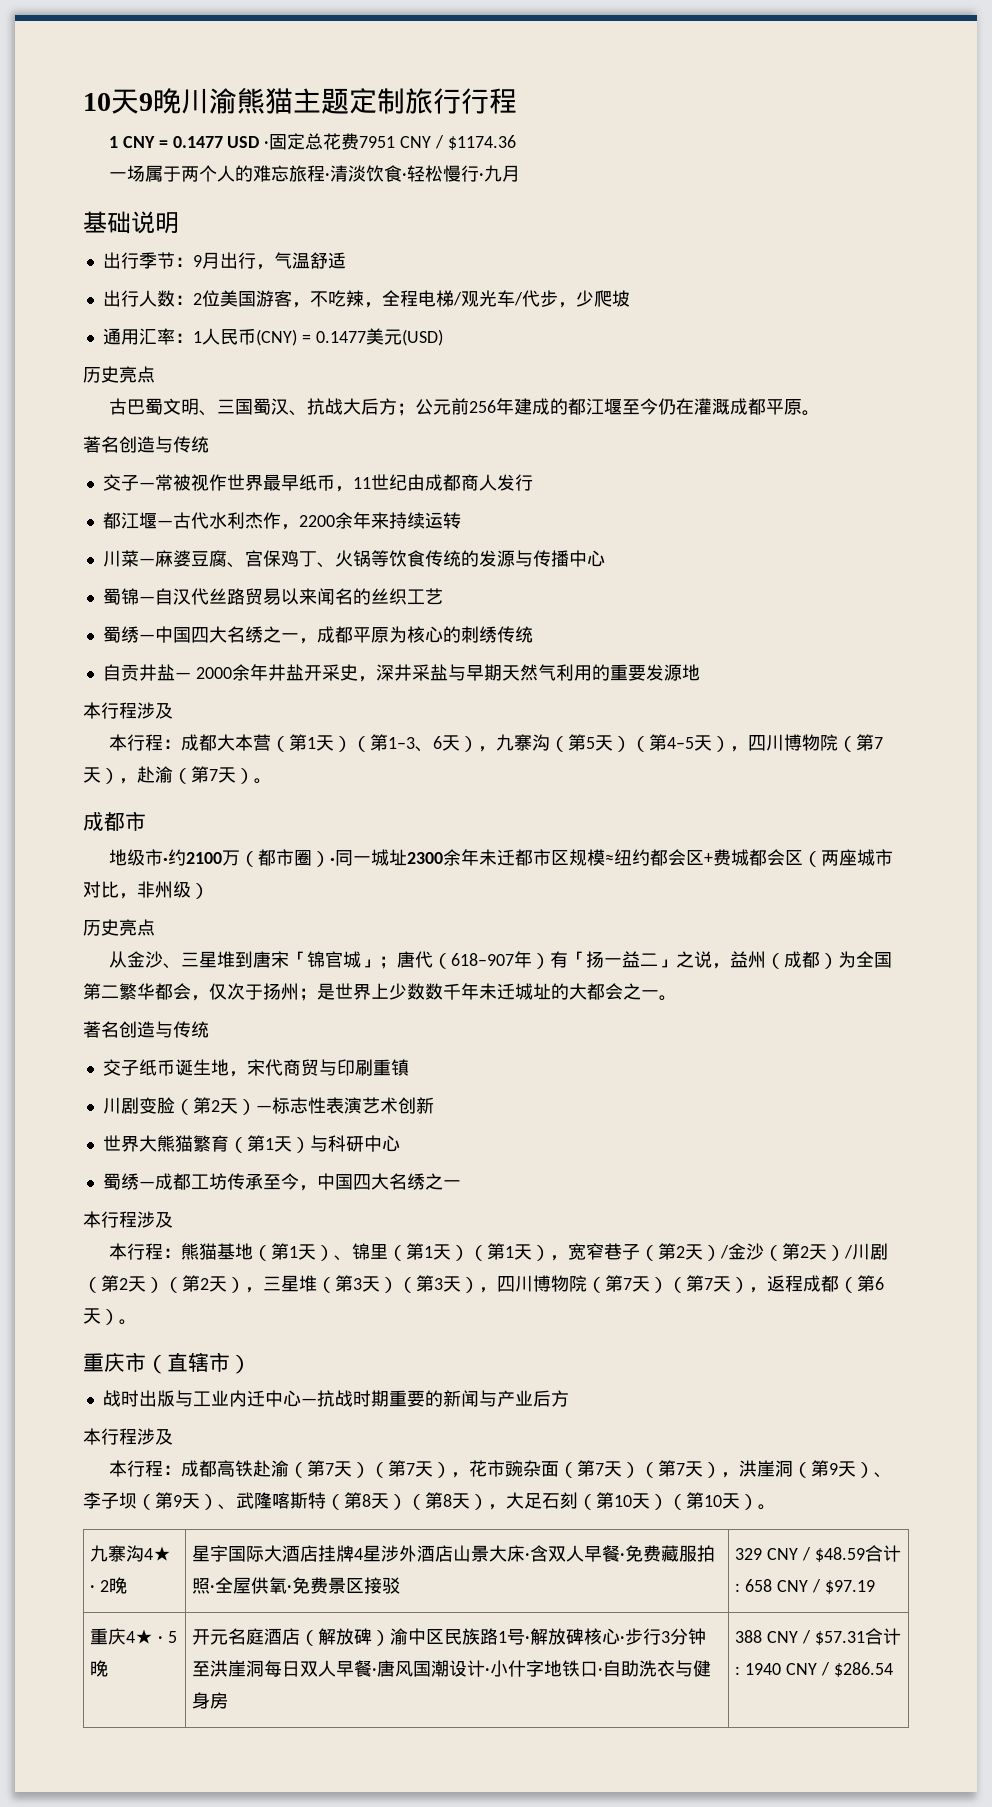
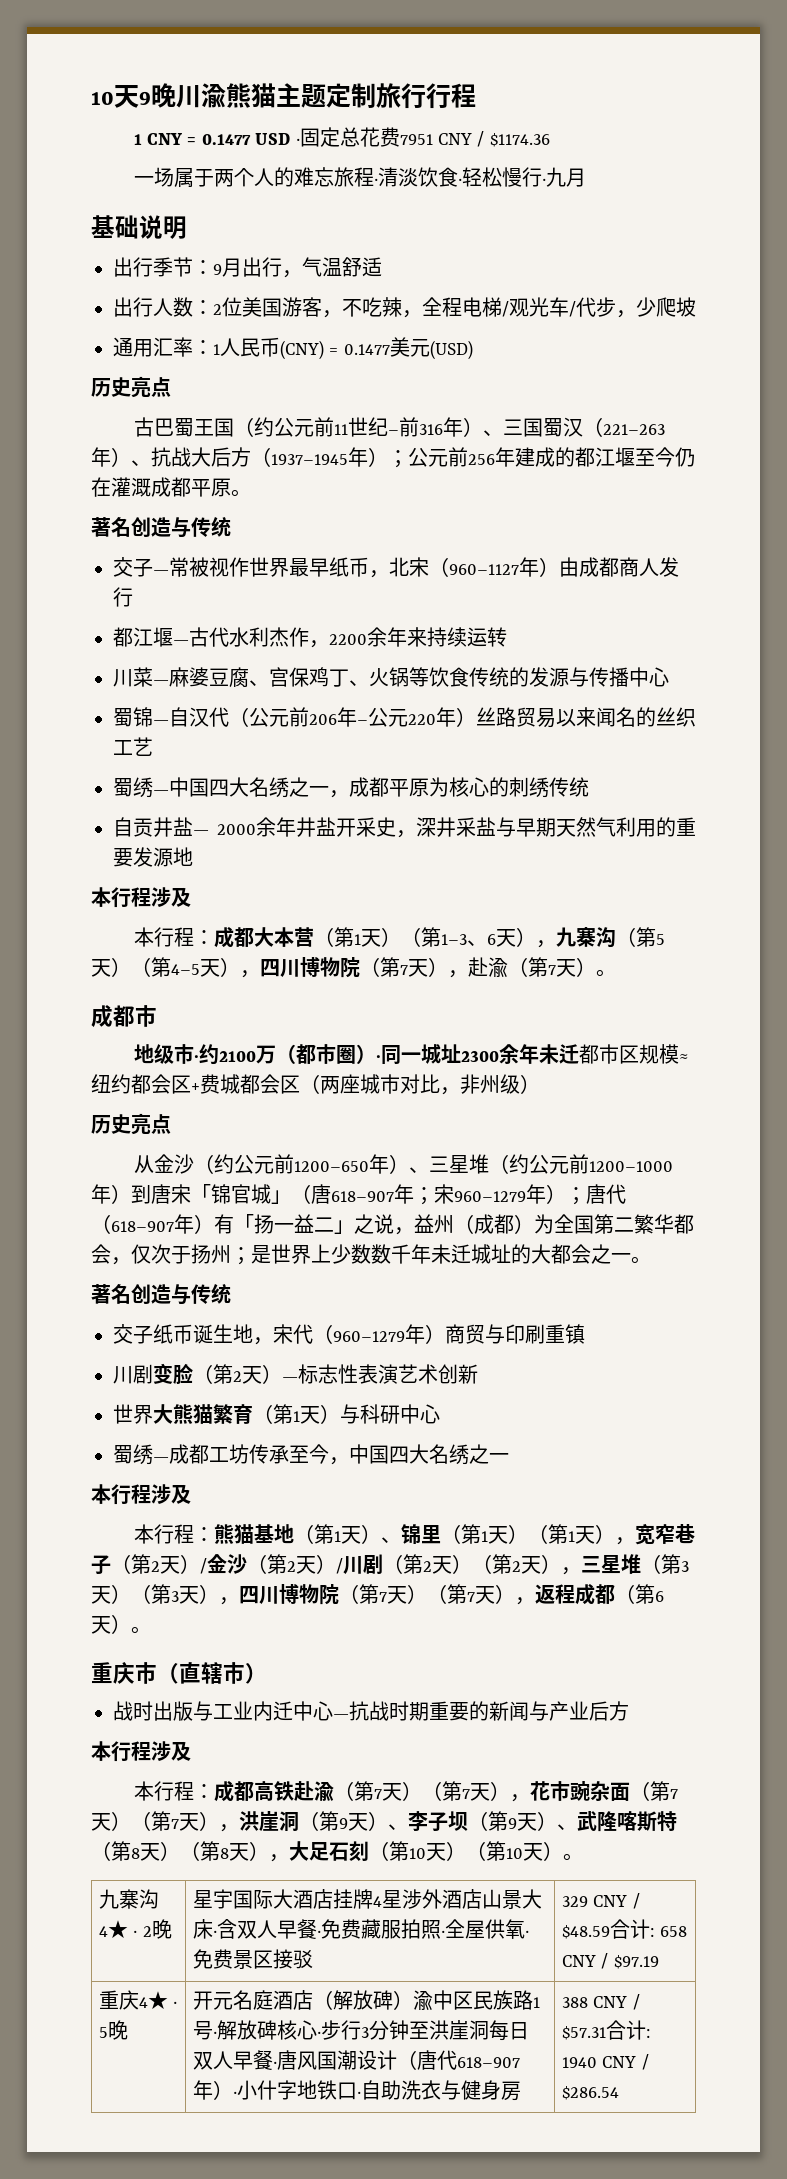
- 古巴蜀文明、三国蜀汉、抗战大后方；公元前256年建成的都江堰至今仍在灌溉成都平原。
+ 古巴蜀王国（约公元前11世纪–前316年）、三国蜀汉（221–263年）、抗战大后方（1937–1945年）；公元前256年建成的都江堰至今仍在灌溉成都平原。
- 交子—常被视作世界最早纸币，11世纪由成都商人发行
+ 交子—常被视作世界最早纸币，北宋（960–1127年）由成都商人发行
- 蜀锦—自汉代丝路贸易以来闻名的丝织工艺
+ 蜀锦—自汉代（公元前206年–公元220年）丝路贸易以来闻名的丝织工艺
- 从金沙、三星堆到唐宋「锦官城」；唐代（618–907年）有「扬一益二」之说，益州（成都）为全国第二繁华都会，仅次于扬州；是世界上少数数千年未迁城址的大都会之一。
+ 从金沙（约公元前1200–650年）、三星堆（约公元前1200–1000年）到唐宋「锦官城」（唐618–907年；宋960–1279年）；唐代（618–907年）有「扬一益二」之说，益州（成都）为全国第二繁华都会，仅次于扬州；是世界上少数数千年未迁城址的大都会之一。
- 交子纸币诞生地，宋代商贸与印刷重镇
+ 交子纸币诞生地，宋代（960–1279年）商贸与印刷重镇
- 开元名庭酒店（解放碑）渝中区民族路1号·解放碑核心·步行3分钟至洪崖洞每日双人早餐·唐风国潮设计·小什字地铁口·自助洗衣与健身房
+ 开元名庭酒店（解放碑）渝中区民族路1号·解放碑核心·步行3分钟至洪崖洞每日双人早餐·唐风国潮设计（唐代618–907年）·小什字地铁口·自助洗衣与健身房

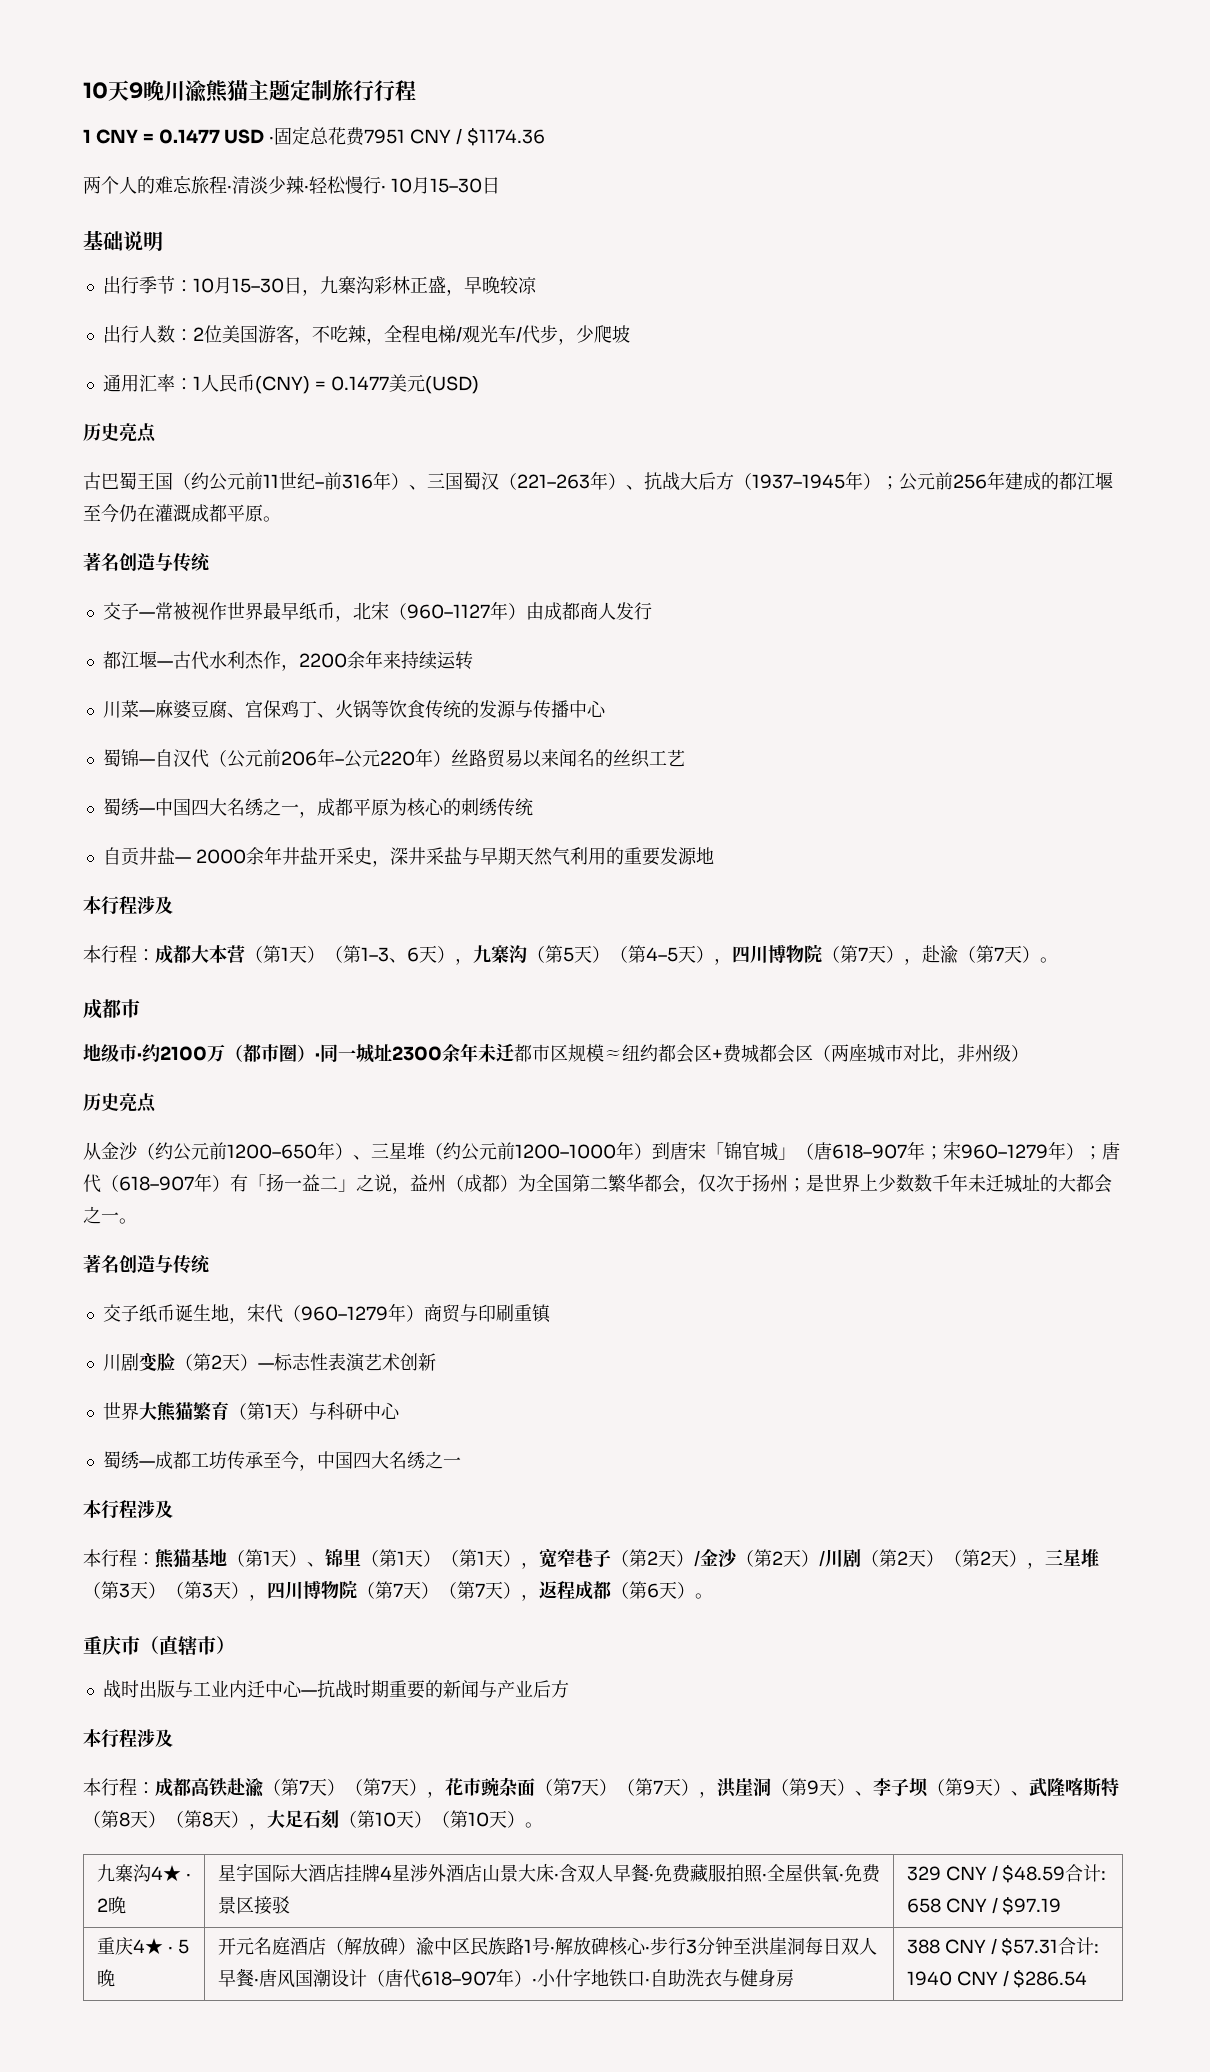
- 一场属于两个人的难忘旅程·清淡饮食·轻松慢行·九月
+ 两个人的难忘旅程·清淡少辣·轻松慢行· 10月15–30日
- 出行季节：9月出行，气温舒适
+ 出行季节：10月15–30日，九寨沟彩林正盛，早晚较凉

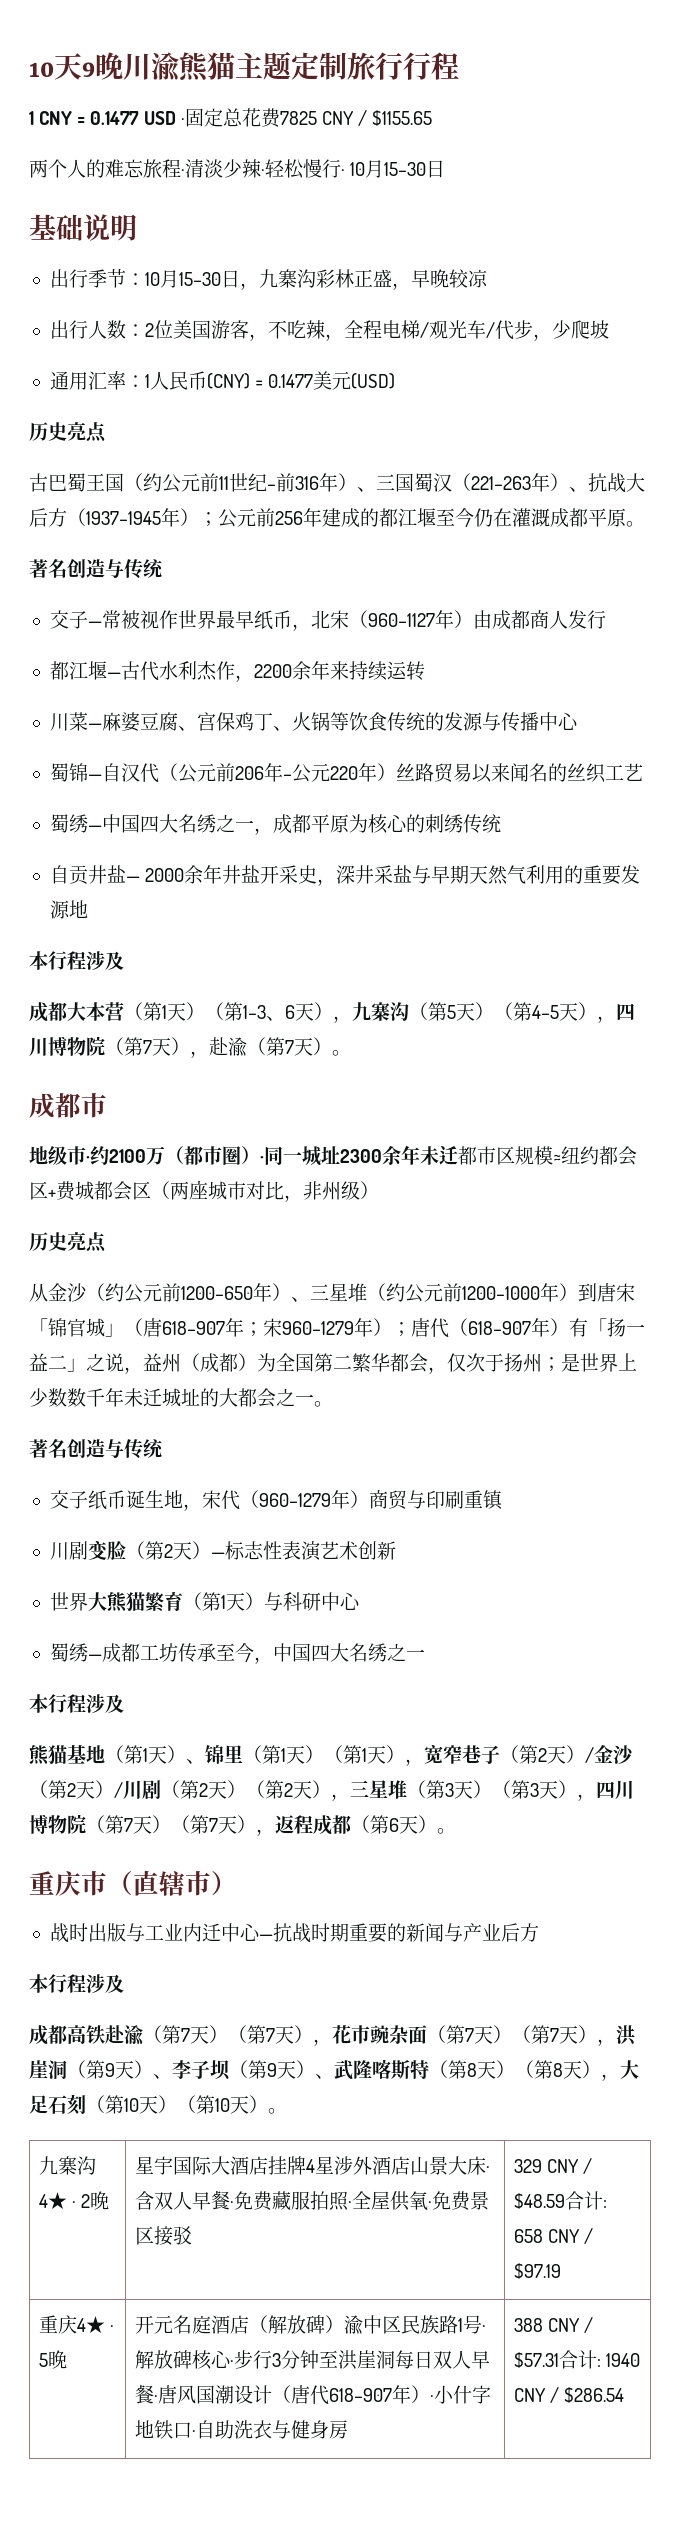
- 1 CNY = 0.1477 USD ·固定总花费7951 CNY / $1174.36
+ 1 CNY = 0.1477 USD ·固定总花费7825 CNY / $1155.65
- 本行程：成都大本营（第1天）（第1–3、6天），九寨沟（第5天）（第4–5天），四川博物院（第7天），赴渝（第7天）。
+ 成都大本营（第1天）（第1–3、6天），九寨沟（第5天）（第4–5天），四川博物院（第7天），赴渝（第7天）。
- 本行程：熊猫基地（第1天）、锦里（第1天）（第1天），宽窄巷子（第2天）/金沙（第2天）/川剧（第2天）（第2天），三星堆（第3天）（第3天），四川博物院（第7天）（第7天），返程成都（第6天）。
+ 熊猫基地（第1天）、锦里（第1天）（第1天），宽窄巷子（第2天）/金沙（第2天）/川剧（第2天）（第2天），三星堆（第3天）（第3天），四川博物院（第7天）（第7天），返程成都（第6天）。
- 本行程：成都高铁赴渝（第7天）（第7天），花市豌杂面（第7天）（第7天），洪崖洞（第9天）、李子坝（第9天）、武隆喀斯特（第8天）（第8天），大足石刻（第10天）（第10天）。
+ 成都高铁赴渝（第7天）（第7天），花市豌杂面（第7天）（第7天），洪崖洞（第9天）、李子坝（第9天）、武隆喀斯特（第8天）（第8天），大足石刻（第10天）（第10天）。

